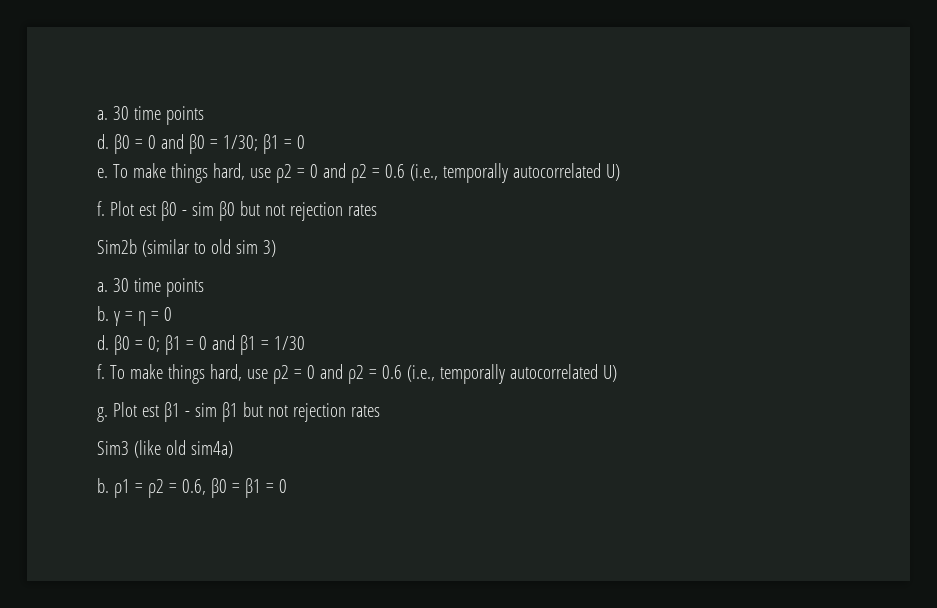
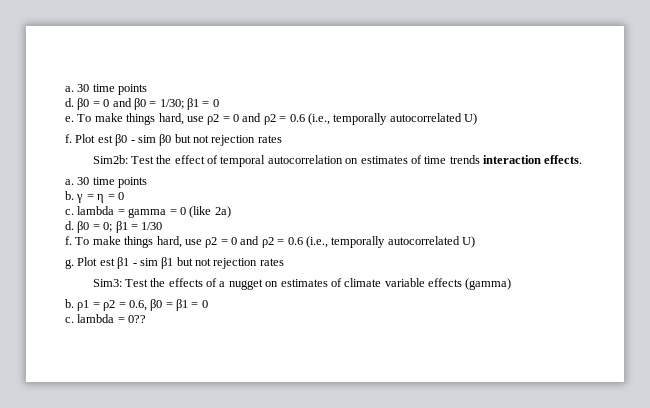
- Sim2b (similar to old sim 3)
+ Sim2b: Test the effect of temporal autocorrelation on estimates of time trends interaction effects.
+ c. lambda = gamma = 0 (like 2a)
- d. β0 = 0; β1 = 0 and β1 = 1/30
+ d. β0 = 0; β1 = 1/30
- Sim3 (like old sim4a)
+ Sim3: Test the effects of a nugget on estimates of climate variable effects (gamma)
+ c. lambda = 0??

